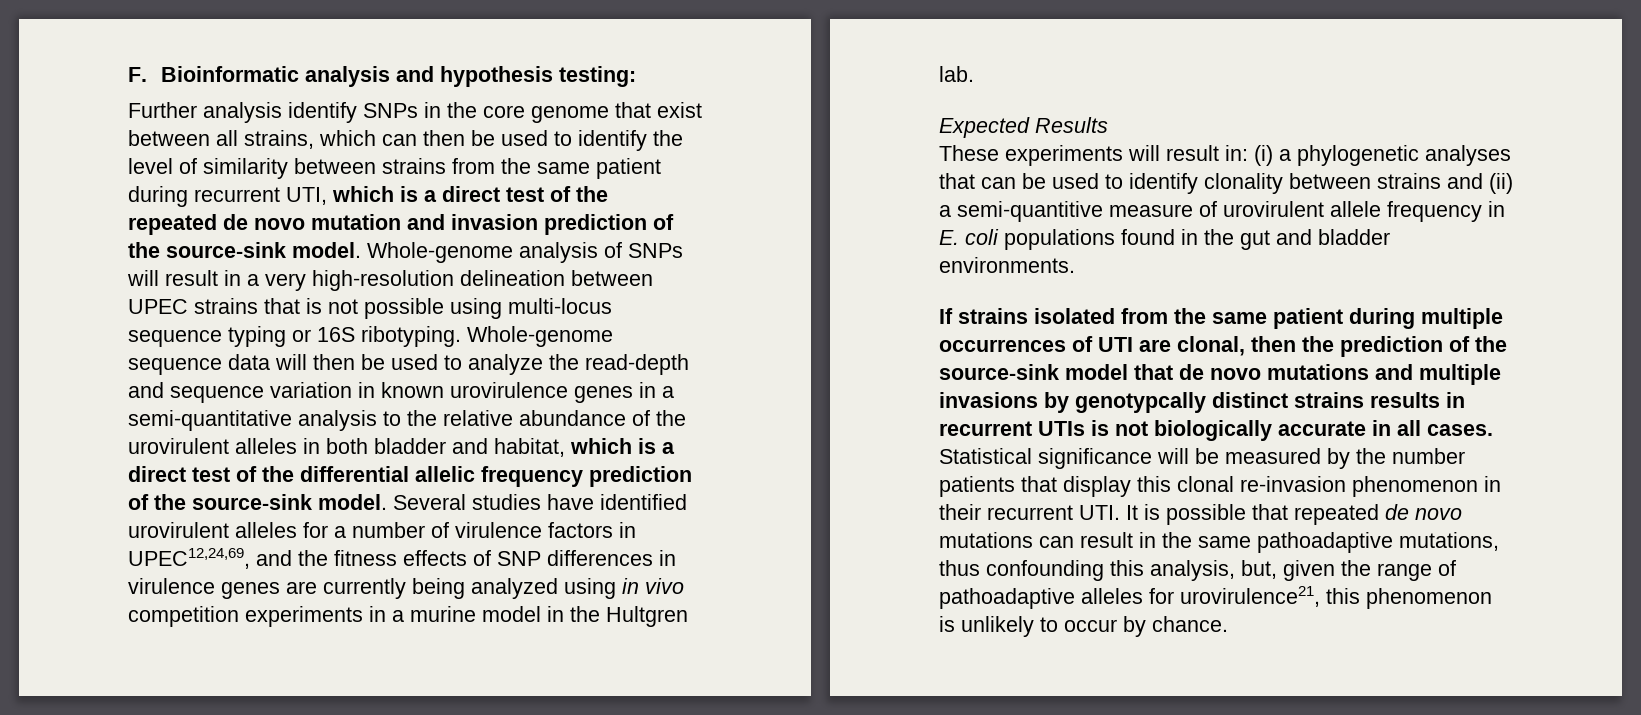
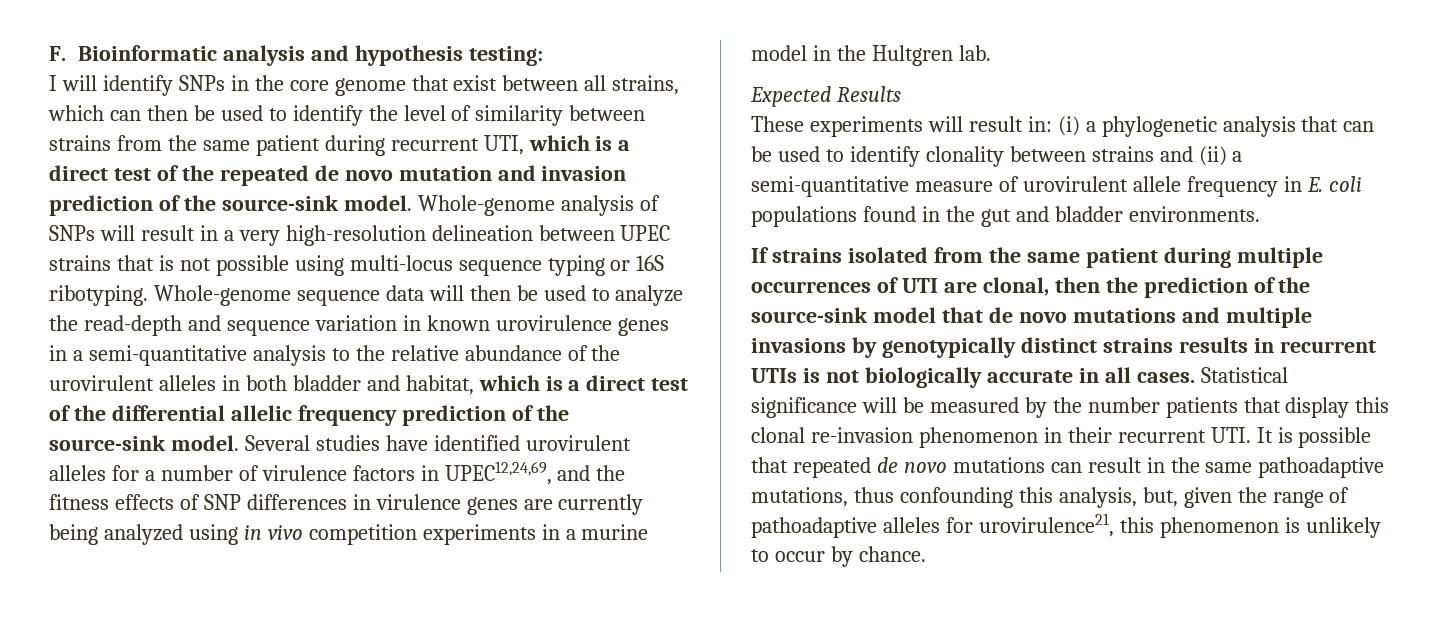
- Further analysis identify SNPs in the core genome that exist between all strains, which can then be used to identify the level of similarity between strains from the same patient during recurrent UTI, which is a direct test of the repeated de novo mutation and invasion prediction of the source-sink model.
+ I will identify SNPs in the core genome that exist between all strains, which can then be used to identify the level of similarity between strains from the same patient during recurrent UTI, which is a direct test of the repeated de novo mutation and invasion prediction of the source-sink model.
- These experiments will result in: (i) a phylogenetic analyses that can be used to identify clonality between strains and (ii) a semi-quantitive measure of urovirulent allele frequency in E. coli populations found in the gut and bladder environments.
+ These experiments will result in: (i) a phylogenetic analysis that can be used to identify clonality between strains and (ii) a semi-quantitative measure of urovirulent allele frequency in E. coli populations found in the gut and bladder environments.
- If strains isolated from the same patient during multiple occurrences of UTI are clonal, then the prediction of the source-sink model that de novo mutations and multiple invasions by genotypcally distinct strains results in recurrent UTIs is not biologically accurate in all cases.
+ If strains isolated from the same patient during multiple occurrences of UTI are clonal, then the prediction of the source-sink model that de novo mutations and multiple invasions by genotypically distinct strains results in recurrent UTIs is not biologically accurate in all cases.

